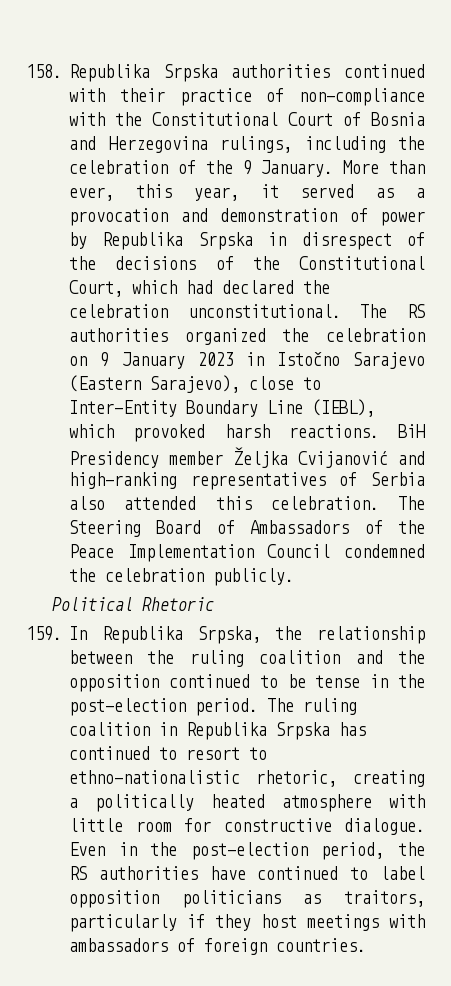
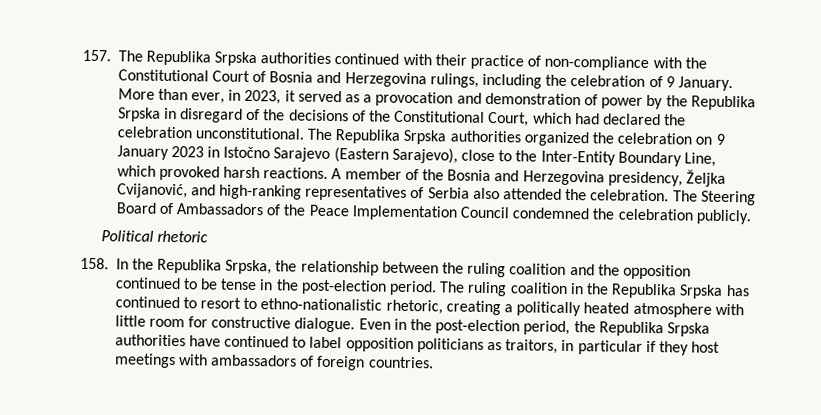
- 158. Republika Srpska authorities continued with their practice of non-compliance with the Constitutional Court of Bosnia and Herzegovina rulings, including the celebration of the 9 January.
+ 157. The Republika Srpska authorities continued with their practice of non-compliance with the Constitutional Court of Bosnia and Herzegovina rulings, including the celebration of 9 January.
- More than ever, this year, it served as a provocation and demonstration of power by Republika Srpska in disrespect of the decisions of the Constitutional Court, which had declared the celebration unconstitutional.
+ More than ever, in 2023, it served as a provocation and demonstration of power by the Republika Srpska in disregard of the decisions of the Constitutional Court, which had declared the celebration unconstitutional.
- The RS authorities organized the celebration on 9 January 2023 in Istočno Sarajevo (Eastern Sarajevo), close to Inter-Entity Boundary Line (IEBL), which provoked harsh reactions.
+ The Republika Srpska authorities organized the celebration on 9 January 2023 in Istočno Sarajevo (Eastern Sarajevo), close to the Inter-Entity Boundary Line, which provoked harsh reactions.
- BiH Presidency member Željka Cvijanović and high-ranking representatives of Serbia also attended this celebration.
+ A member of the Bosnia and Herzegovina presidency, Željka Cvijanović, and high-ranking representatives of Serbia also attended the celebration.
- Political Rhetoric
- 159. In Republika Srpska, the relationship between the ruling coalition and the opposition continued to be tense in the post-election period.
+ Political rhetoric
+ 158. In the Republika Srpska, the relationship between the ruling coalition and the opposition continued to be tense in the post-election period.
- The ruling coalition in Republika Srpska has continued to resort to ethno-nationalistic rhetoric, creating a politically heated atmosphere with little room for constructive dialogue.
+ The ruling coalition in the Republika Srpska has continued to resort to ethno-nationalistic rhetoric, creating a politically heated atmosphere with little room for constructive dialogue.
- Even in the post-election period, the RS authorities have continued to label opposition politicians as traitors, particularly if they host meetings with ambassadors of foreign countries.
+ Even in the post-election period, the Republika Srpska authorities have continued to label opposition politicians as traitors, in particular if they host meetings with ambassadors of foreign countries.

